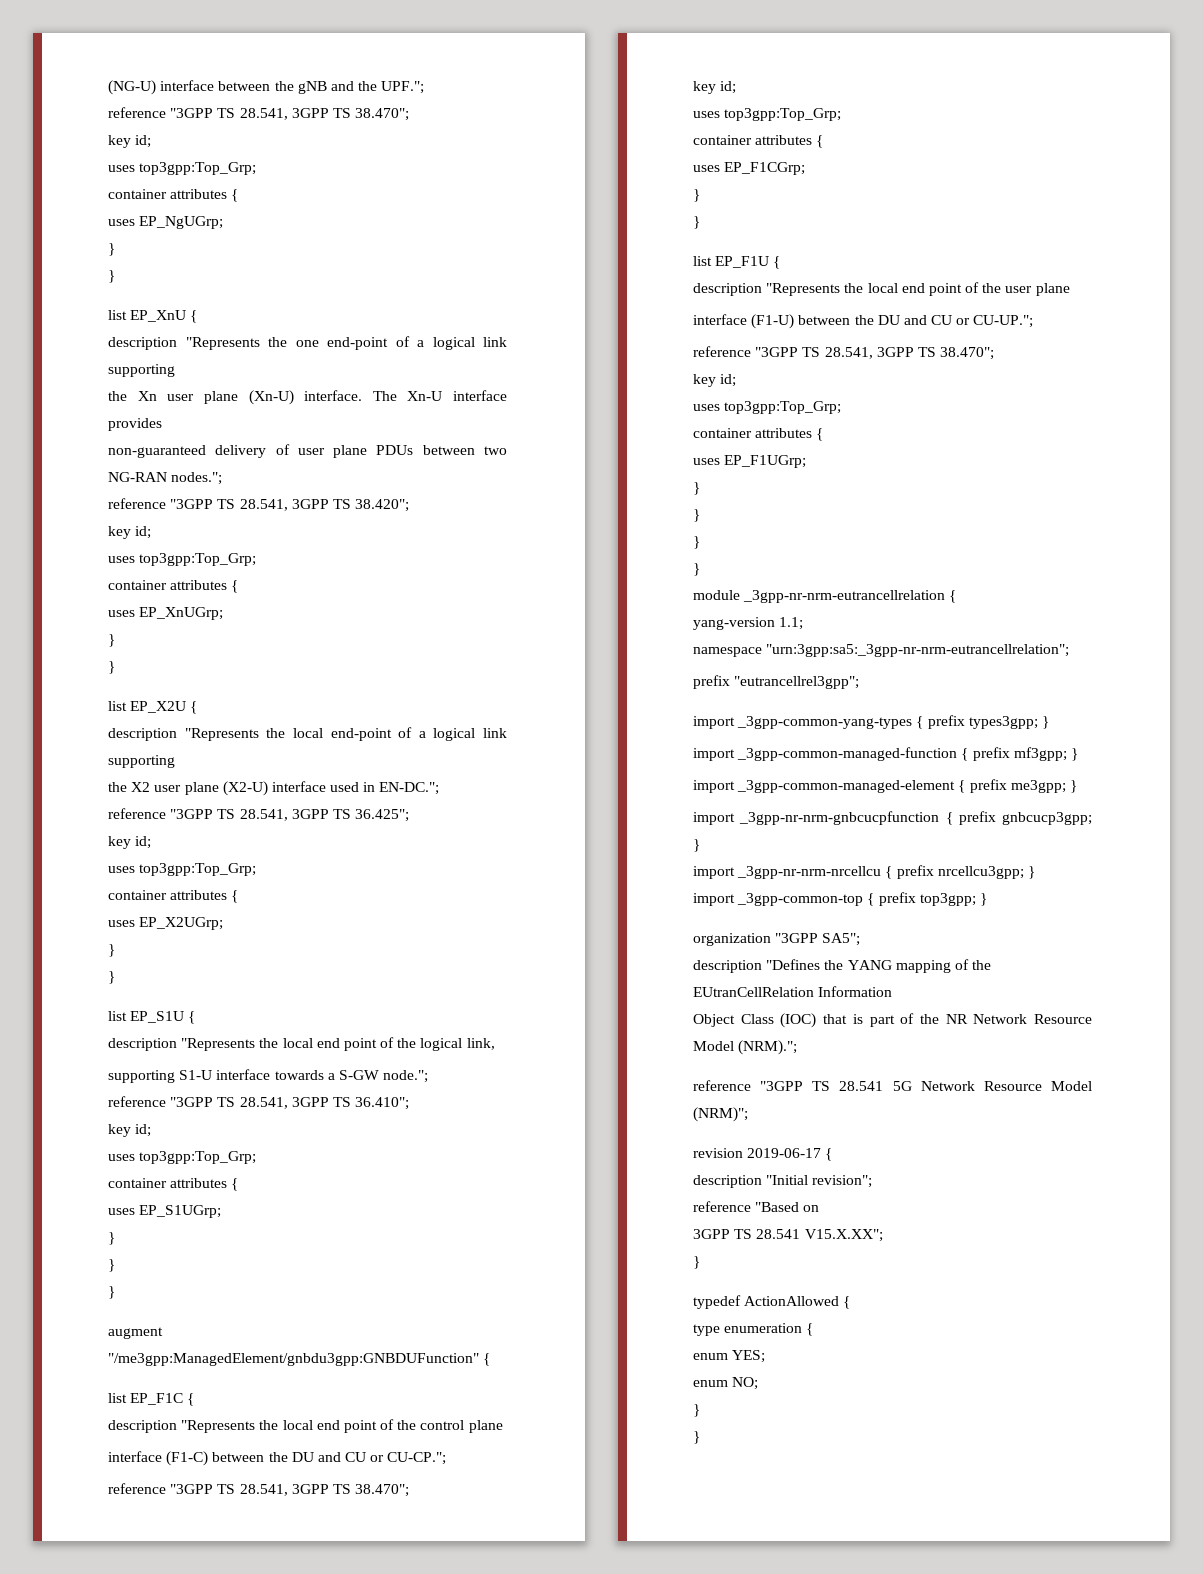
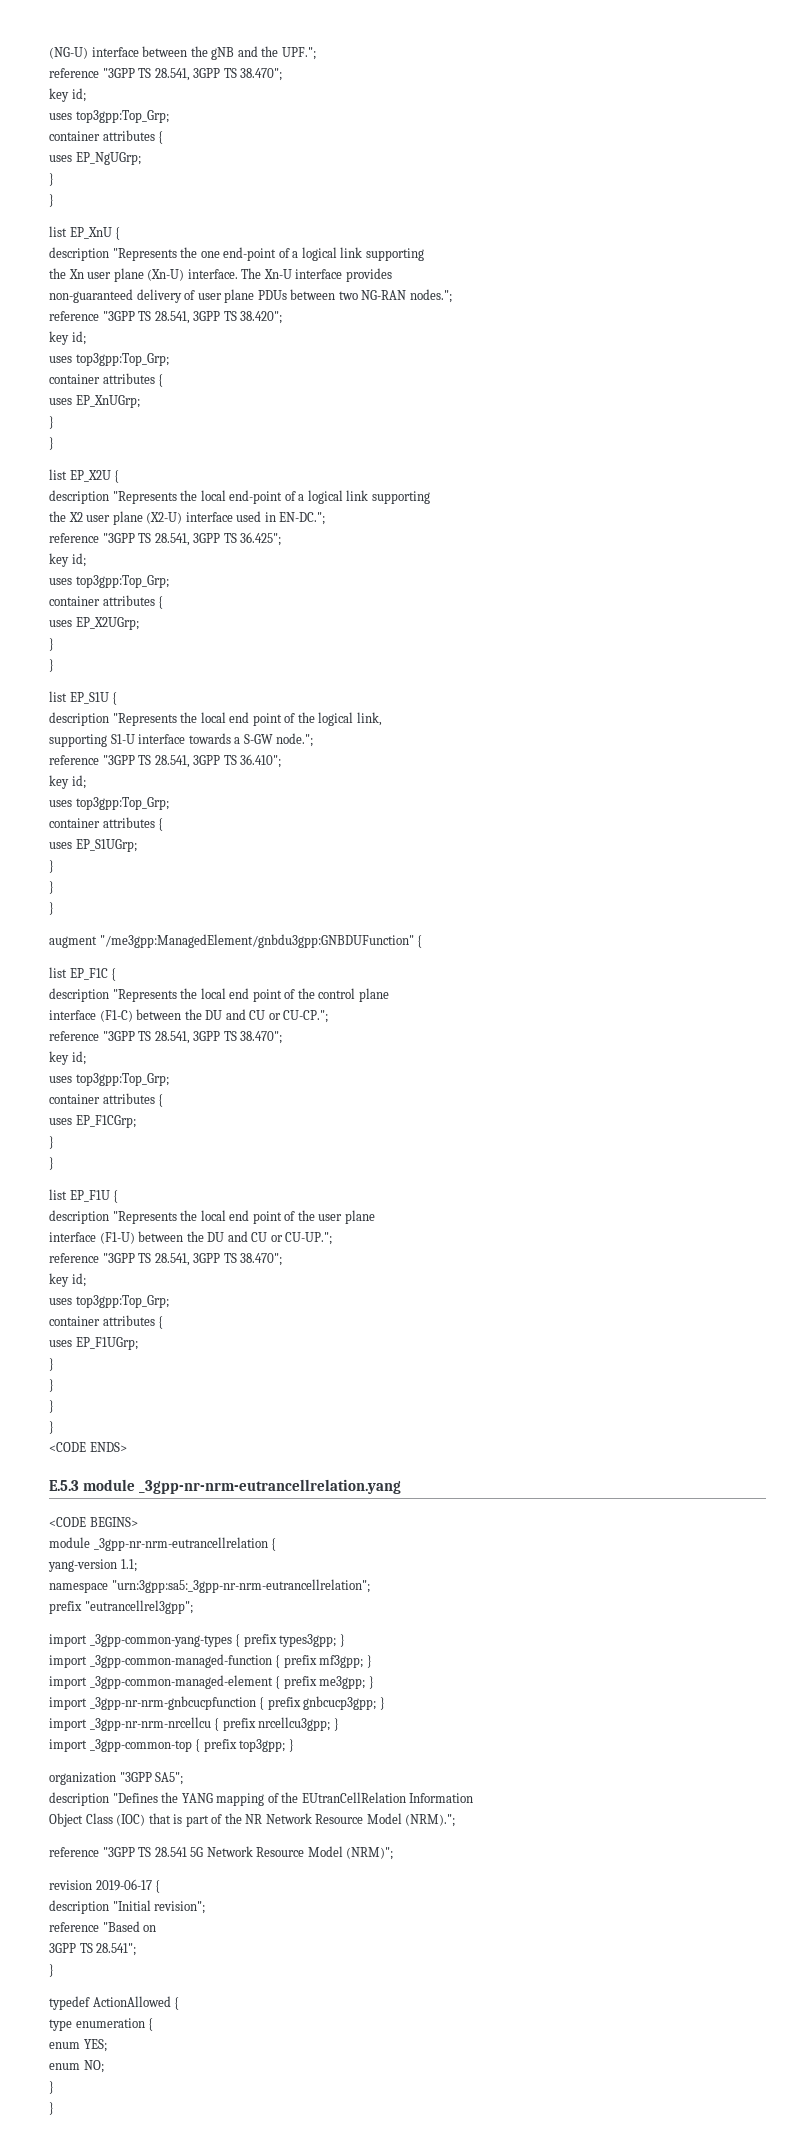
+ <CODE ENDS>
+ E.5.3 module _3gpp-nr-nrm-eutrancellrelation.yang
+ <CODE BEGINS>
- 3GPP TS 28.541 V15.X.XX";
+ 3GPP TS 28.541";

